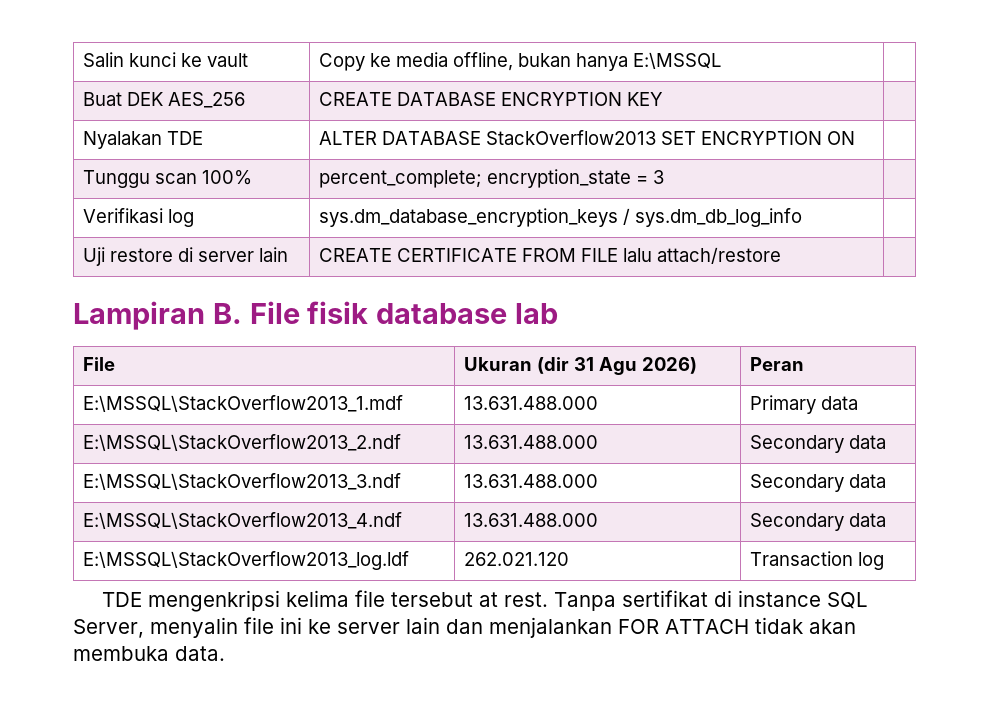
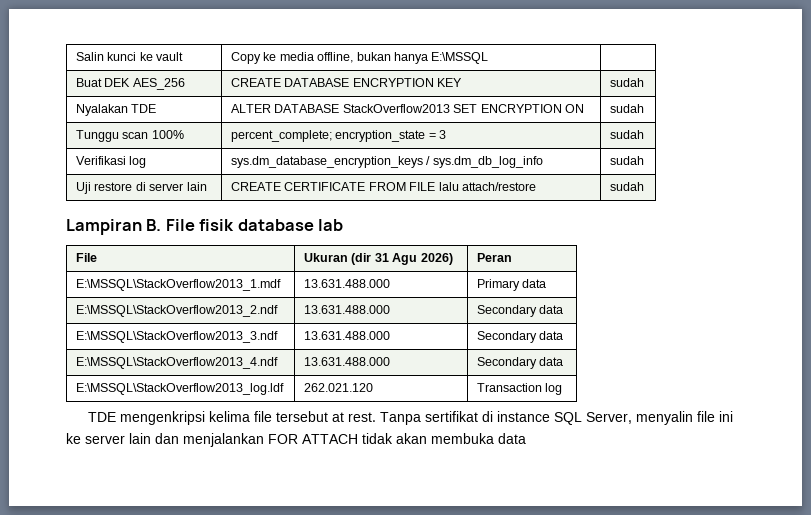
- Buat DEK AES_256 | CREATE DATABASE ENCRYPTION KEY |
+ Buat DEK AES_256 | CREATE DATABASE ENCRYPTION KEY | sudah
- Nyalakan TDE | ALTER DATABASE StackOverflow2013 SET ENCRYPTION ON |
+ Nyalakan TDE | ALTER DATABASE StackOverflow2013 SET ENCRYPTION ON | sudah
- Tunggu scan 100% | percent_complete; encryption_state = 3 |
+ Tunggu scan 100% | percent_complete; encryption_state = 3 | sudah
- Verifikasi log | sys.dm_database_encryption_keys / sys.dm_db_log_info |
+ Verifikasi log | sys.dm_database_encryption_keys / sys.dm_db_log_info | sudah
- Uji restore di server lain | CREATE CERTIFICATE FROM FILE lalu attach/restore |
+ Uji restore di server lain | CREATE CERTIFICATE FROM FILE lalu attach/restore | sudah
- Tanpa sertifikat di instance SQL Server, menyalin file ini ke server lain dan menjalankan FOR ATTACH tidak akan membuka data.
+ Tanpa sertifikat di instance SQL Server, menyalin file ini ke server lain dan menjalankan FOR ATTACH tidak akan membuka data

